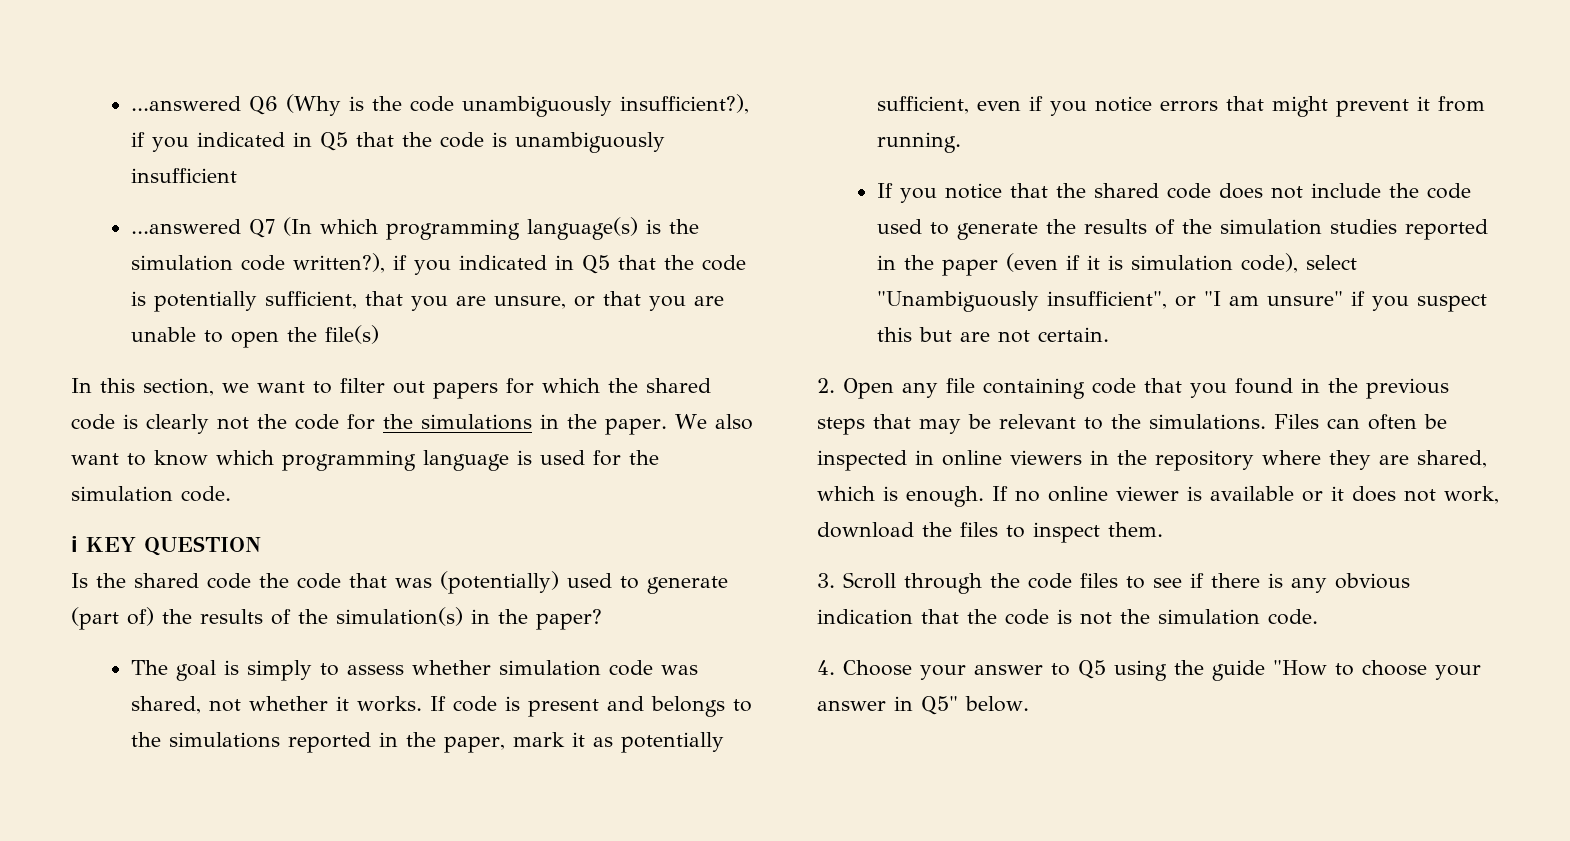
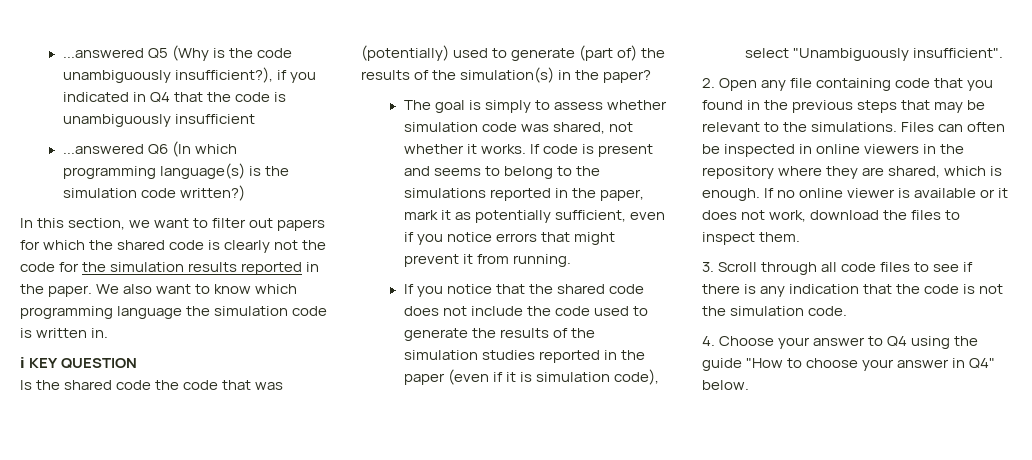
- ...answered Q6 (Why is the code unambiguously insufficient?), if you indicated in Q5 that the code is unambiguously insufficient
+ ...answered Q5 (Why is the code unambiguously insufficient?), if you indicated in Q4 that the code is unambiguously insufficient
- ...answered Q7 (In which programming language(s) is the simulation code written?), if you indicated in Q5 that the code is potentially sufficient, that you are unsure, or that you are unable to open the file(s)
+ ...answered Q6 (In which programming language(s) is the simulation code written?)
- In this section, we want to filter out papers for which the shared code is clearly not the code for the simulations in the paper.
+ In this section, we want to filter out papers for which the shared code is clearly not the code for the simulation results reported in the paper.
- We also want to know which programming language is used for the simulation code.
+ We also want to know which programming language the simulation code is written in.
- If code is present and belongs to the simulations reported in the paper, mark it as potentially sufficient, even if you notice errors that might prevent it from running.
+ If code is present and seems to belong to the simulations reported in the paper, mark it as potentially sufficient, even if you notice errors that might prevent it from running.
- If you notice that the shared code does not include the code used to generate the results of the simulation studies reported in the paper (even if it is simulation code), select "Unambiguously insufficient", or "I am unsure" if you suspect this but are not certain.
+ If you notice that the shared code does not include the code used to generate the results of the simulation studies reported in the paper (even if it is simulation code), select "Unambiguously insufficient".
- 3. Scroll through the code files to see if there is any obvious indication that the code is not the simulation code.
+ 3. Scroll through all code files to see if there is any indication that the code is not the simulation code.
- 4. Choose your answer to Q5 using the guide "How to choose your answer in Q5" below.
+ 4. Choose your answer to Q4 using the guide "How to choose your answer in Q4" below.

